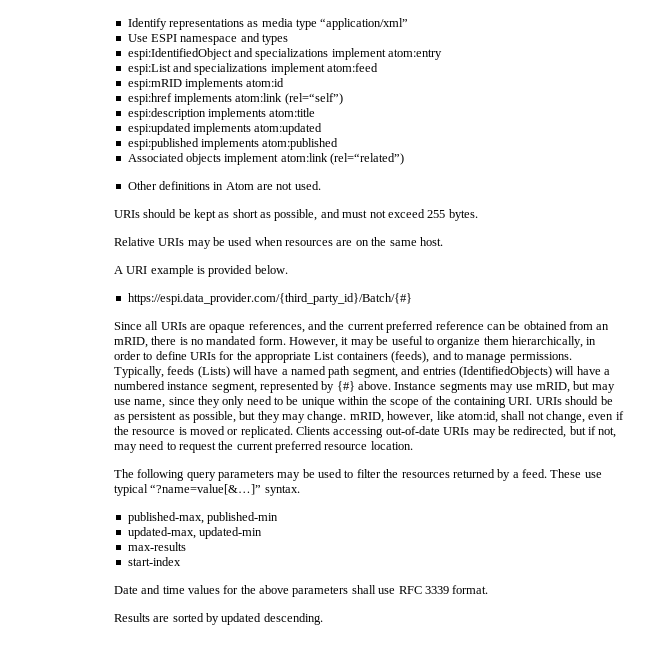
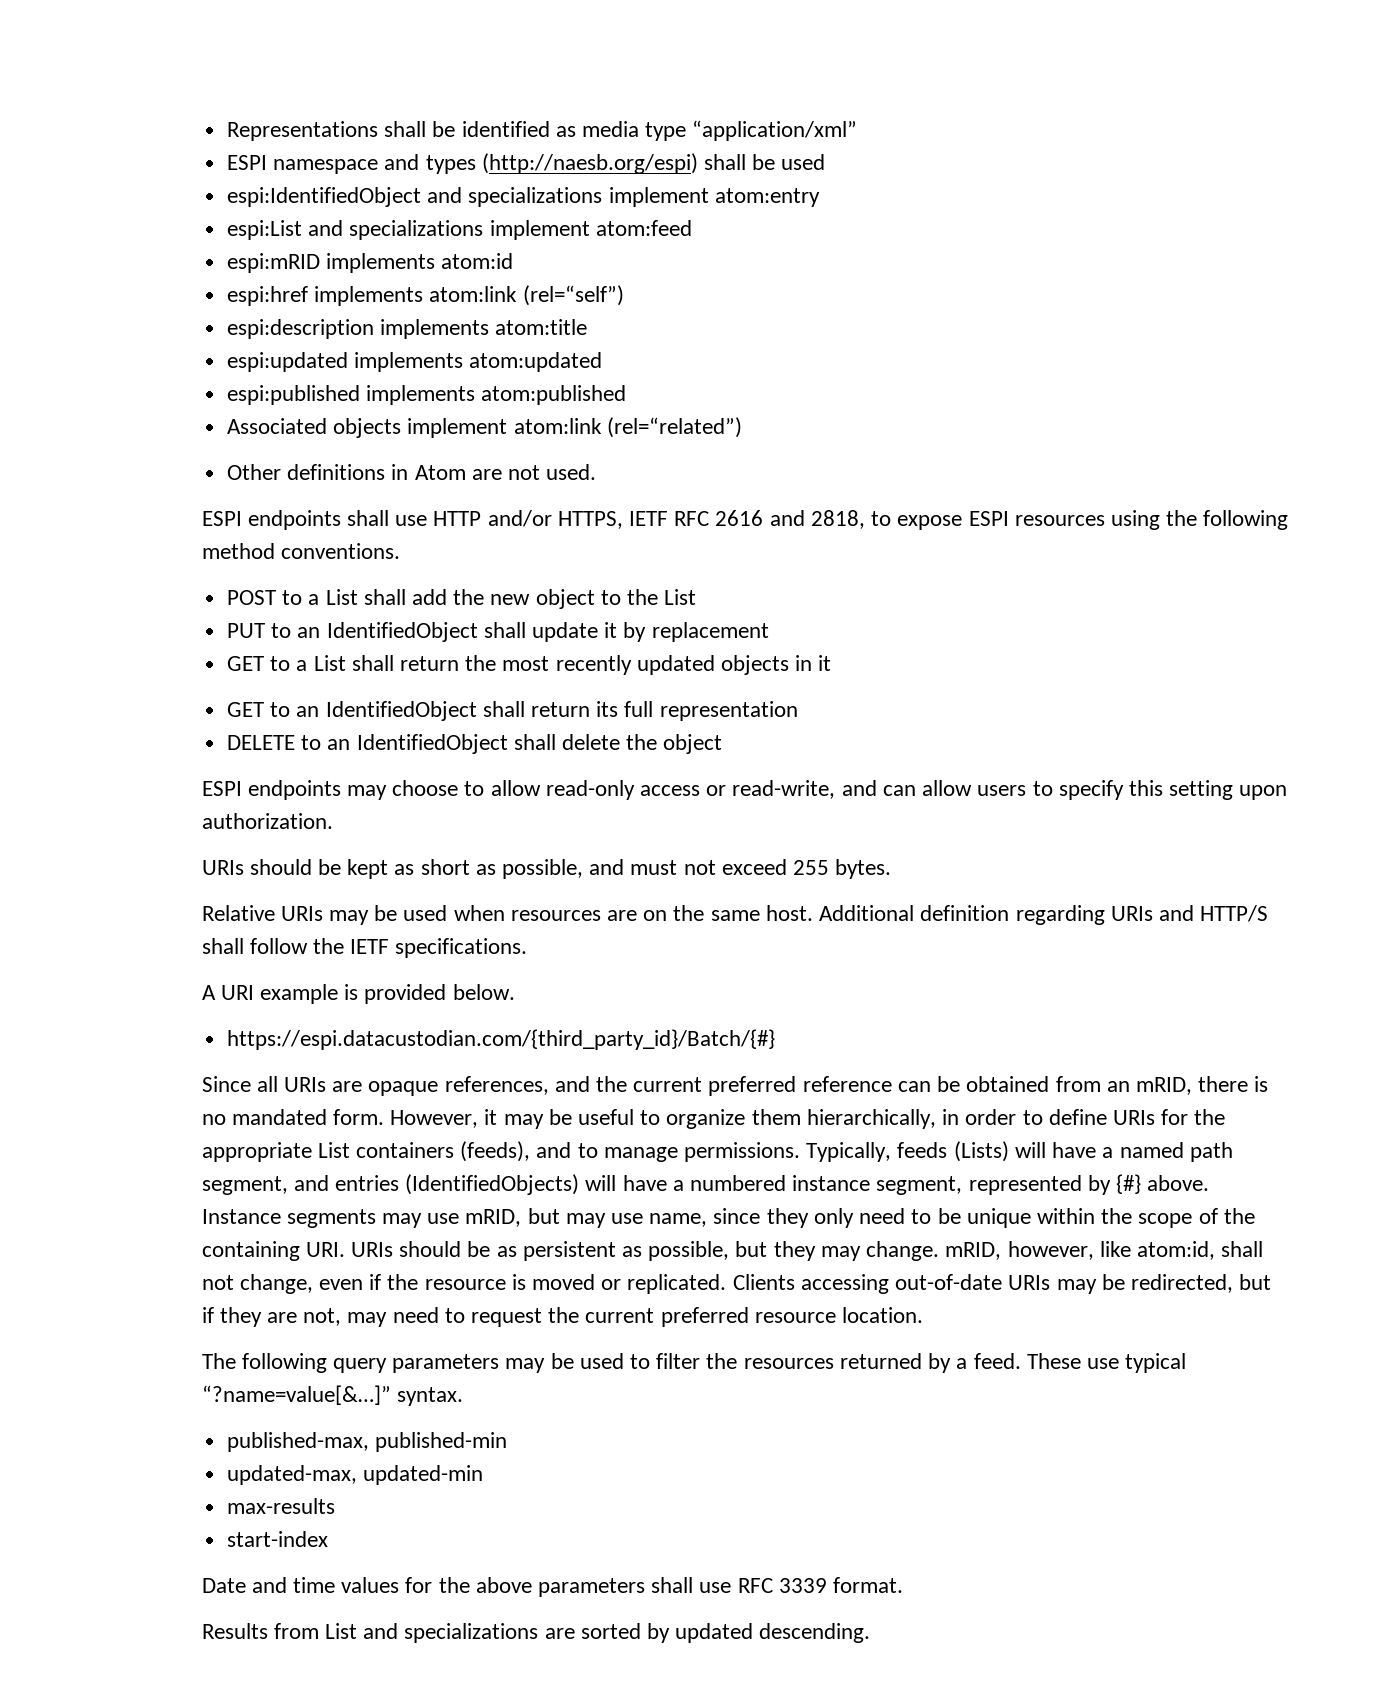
- Identify representations as media type “application/xml”
+ Representations shall be identified as media type “application/xml”
- Use ESPI namespace and types
+ ESPI namespace and types (http://naesb.org/espi) shall be used
+ ESPI endpoints shall use HTTP and/or HTTPS, IETF RFC 2616 and 2818, to expose ESPI resources using the following method conventions.
+ POST to a List shall add the new object to the List
+ PUT to an IdentifiedObject shall update it by replacement
+ GET to a List shall return the most recently updated objects in it
+ GET to an IdentifiedObject shall return its full representation
+ DELETE to an IdentifiedObject shall delete the object
+ ESPI endpoints may choose to allow read-only access or read-write, and can allow users to specify this setting upon authorization.
+ Additional definition regarding URIs and HTTP/S shall follow the IETF specifications.
- https://espi.data_provider.com/{third_party_id}/Batch/{#}
+ https://espi.datacustodian.com/{third_party_id}/Batch/{#}
- Clients accessing out-of-date URIs may be redirected, but if not, may need to request the current preferred resource location.
+ Clients accessing out-of-date URIs may be redirected, but if they are not, may need to request the current preferred resource location.
- Results are sorted by updated descending.
+ Results from List and specializations are sorted by updated descending.

